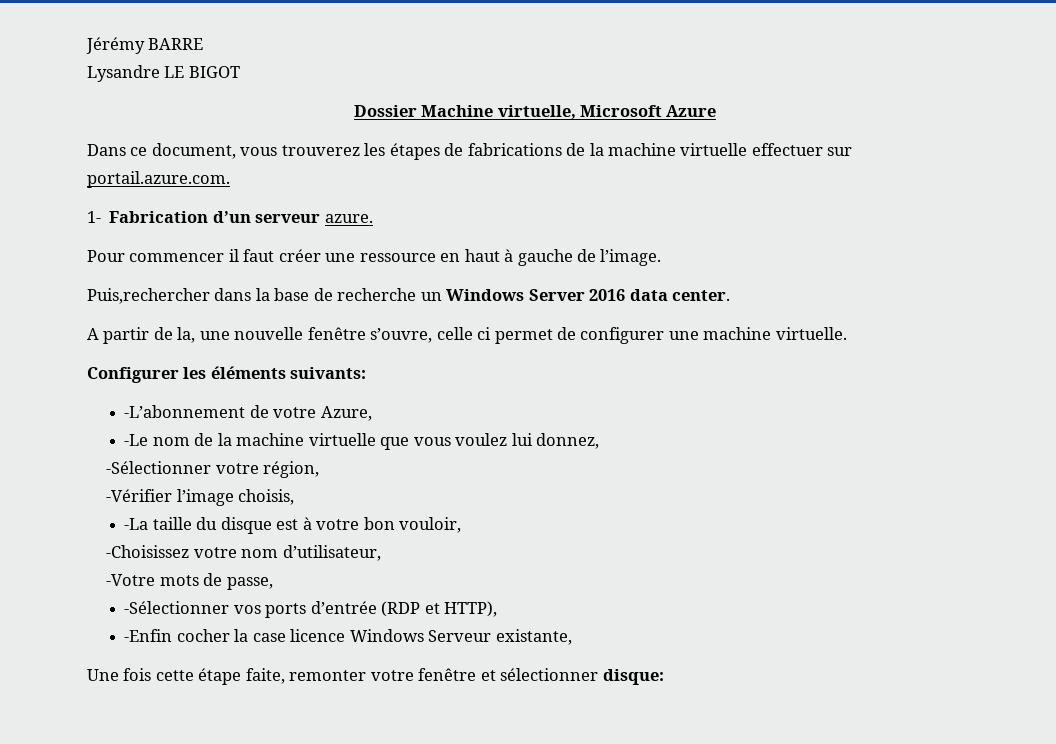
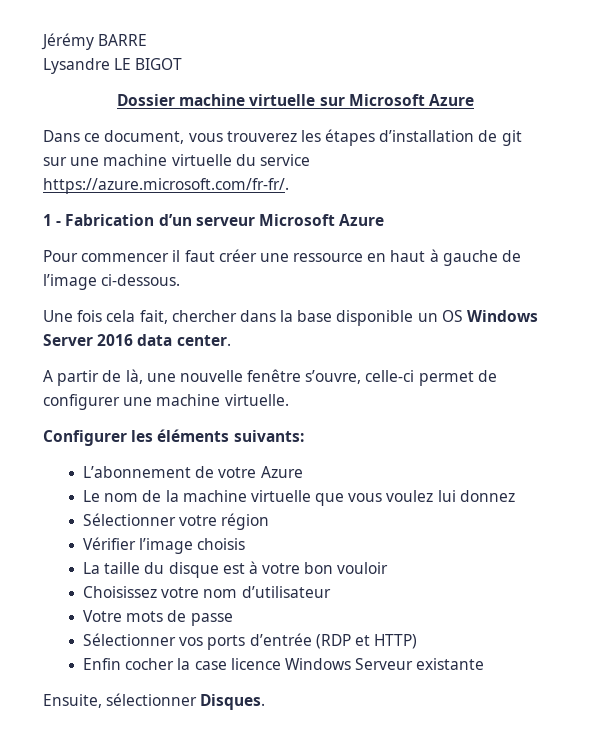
- Dossier Machine virtuelle, Microsoft Azure
+ Dossier machine virtuelle sur Microsoft Azure
- Dans ce document, vous trouverez les étapes de fabrications de la machine virtuelle effectuer sur portail.azure.com.
- 1- Fabrication d’un serveur azure.
+ Dans ce document, vous trouverez les étapes d’installation de git sur une machine virtuelle du service https://azure.microsoft.com/fr-fr/.
+ 1 - Fabrication d’un serveur Microsoft Azure
- Pour commencer il faut créer une ressource en haut à gauche de l’image.
- Puis,rechercher dans la base de recherche un Windows Server 2016 data center.
+ Pour commencer il faut créer une ressource en haut à gauche de l’image ci-dessous.
+ Une fois cela fait, chercher dans la base disponible un OS Windows Server 2016 data center.
- A partir de la, une nouvelle fenêtre s’ouvre, celle ci permet de configurer une machine virtuelle.
+ A partir de là, une nouvelle fenêtre s’ouvre, celle-ci permet de configurer une machine virtuelle.
- -L’abonnement de votre Azure,
- -Le nom de la machine virtuelle que vous voulez lui donnez,
- -Sélectionner votre région,
- -Vérifier l’image choisis,
- -La taille du disque est à votre bon vouloir,
- -Choisissez votre nom d’utilisateur,
- -Votre mots de passe,
- -Sélectionner vos ports d’entrée (RDP et HTTP),
- -Enfin cocher la case licence Windows Serveur existante,
- Une fois cette étape faite, remonter votre fenêtre et sélectionner disque:
+ L’abonnement de votre Azure
+ Le nom de la machine virtuelle que vous voulez lui donnez
+ Sélectionner votre région
+ Vérifier l’image choisis
+ La taille du disque est à votre bon vouloir
+ Choisissez votre nom d’utilisateur
+ Votre mots de passe
+ Sélectionner vos ports d’entrée (RDP et HTTP)
+ Enfin cocher la case licence Windows Serveur existante
+ Ensuite, sélectionner Disques.

